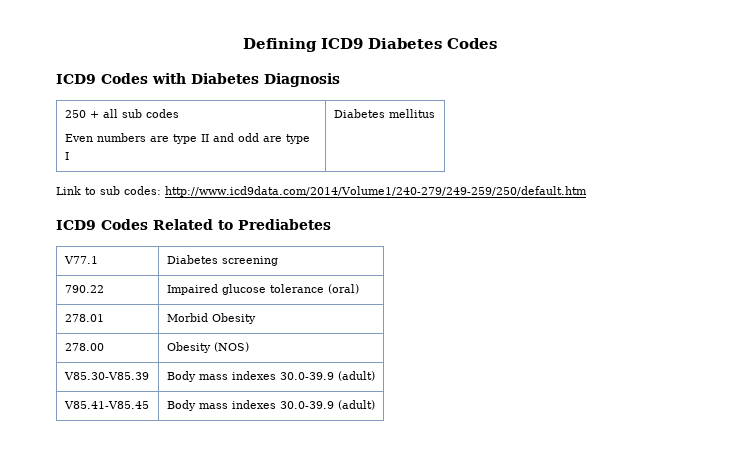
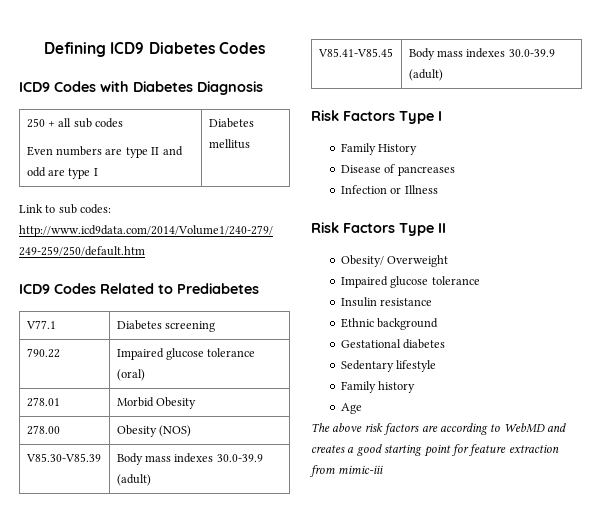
+ Risk Factors Type I
+ Family History
+ Disease of pancreases
+ Infection or Illness
+ Risk Factors Type II
+ Obesity/ Overweight
+ Impaired glucose tolerance
+ Insulin resistance
+ Ethnic background
+ Gestational diabetes
+ Sedentary lifestyle
+ Family history
+ Age
+ The above risk factors are according to WebMD and creates a good starting point for feature extraction from mimic-iii

